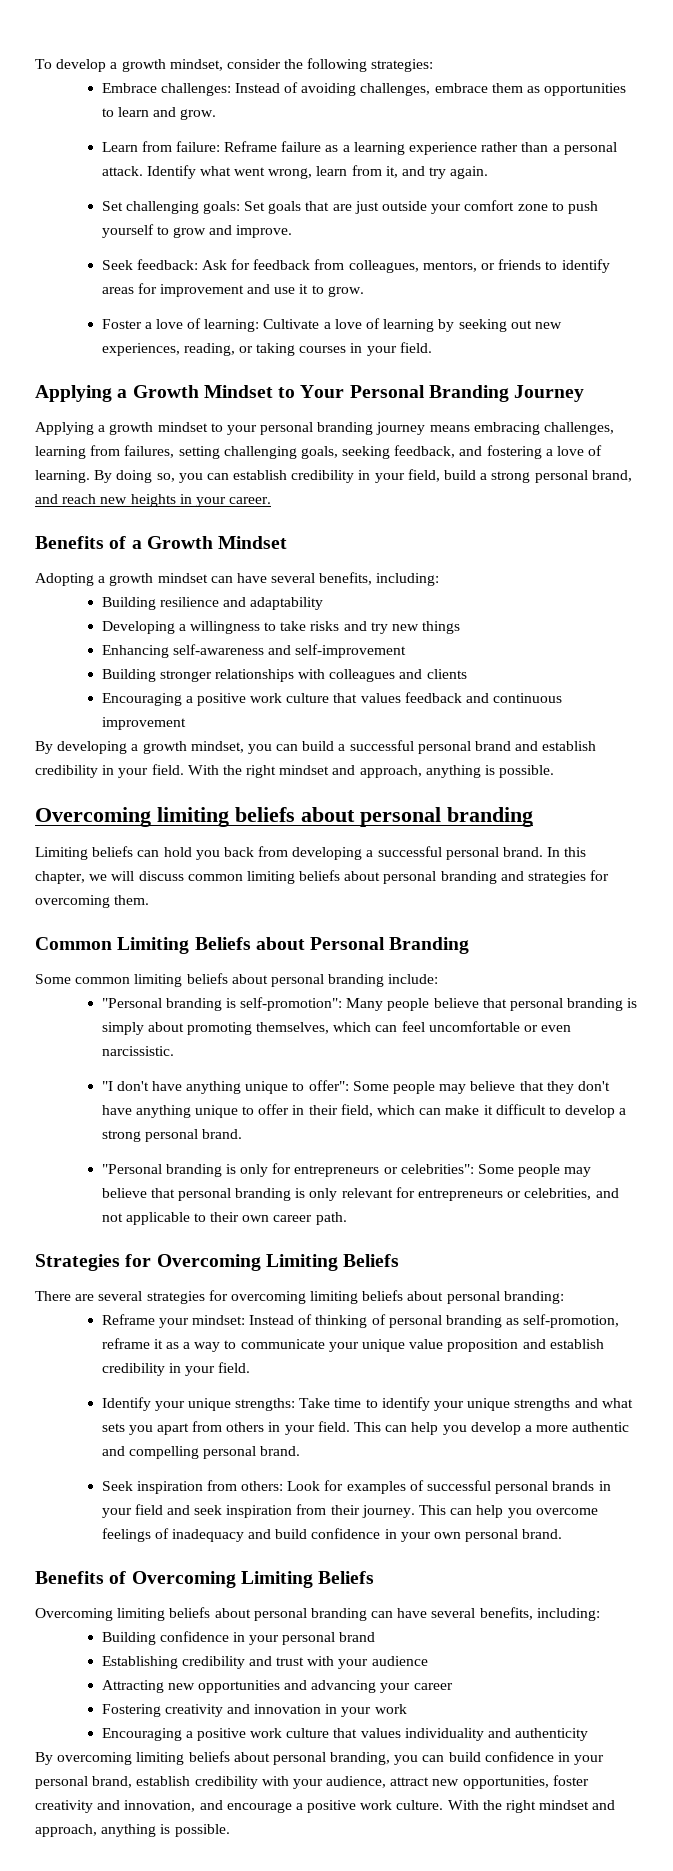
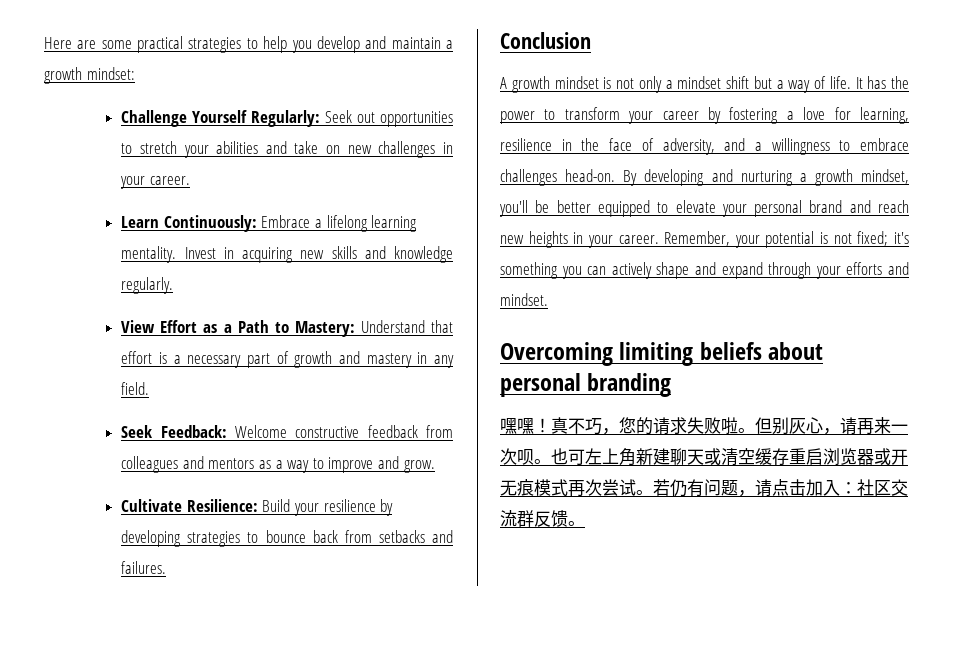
- To develop a growth mindset, consider the following strategies:
- Embrace challenges: Instead of avoiding challenges, embrace them as opportunities to learn and grow.
- Learn from failure: Reframe failure as a learning experience rather than a personal attack. Identify what went wrong, learn from it, and try again.
- Set challenging goals: Set goals that are just outside your comfort zone to push yourself to grow and improve.
- Seek feedback: Ask for feedback from colleagues, mentors, or friends to identify areas for improvement and use it to grow.
- Foster a love of learning: Cultivate a love of learning by seeking out new experiences, reading, or taking courses in your field.
- Applying a Growth Mindset to Your Personal Branding Journey
- Applying a growth mindset to your personal branding journey means embracing challenges, learning from failures, setting challenging goals, seeking feedback, and fostering a love of learning. By doing so, you can establish credibility in your field, build a strong personal brand, and reach new heights in your career.
- Benefits of a Growth Mindset
- Adopting a growth mindset can have several benefits, including:
- Building resilience and adaptability
- Developing a willingness to take risks and try new things
- Enhancing self-awareness and self-improvement
- Building stronger relationships with colleagues and clients
- Encouraging a positive work culture that values feedback and continuous improvement
- By developing a growth mindset, you can build a successful personal brand and establish credibility in your field. With the right mindset and approach, anything is possible.
+ Here are some practical strategies to help you develop and maintain a growth mindset:
+ Challenge Yourself Regularly: Seek out opportunities to stretch your abilities and take on new challenges in your career.
+ Learn Continuously: Embrace a lifelong learning mentality. Invest in acquiring new skills and knowledge regularly.
+ View Effort as a Path to Mastery: Understand that effort is a necessary part of growth and mastery in any field.
+ Seek Feedback: Welcome constructive feedback from colleagues and mentors as a way to improve and grow.
+ Cultivate Resilience: Build your resilience by developing strategies to bounce back from setbacks and failures.
+ Conclusion
+ A growth mindset is not only a mindset shift but a way of life. It has the power to transform your career by fostering a love for learning, resilience in the face of adversity, and a willingness to embrace challenges head-on. By developing and nurturing a growth mindset, you'll be better equipped to elevate your personal brand and reach new heights in your career. Remember, your potential is not fixed; it's something you can actively shape and expand through your efforts and mindset.
- Limiting beliefs can hold you back from developing a successful personal brand. In this chapter, we will discuss common limiting beliefs about personal branding and strategies for overcoming them.
- Common Limiting Beliefs about Personal Branding
- Some common limiting beliefs about personal branding include:
- "Personal branding is self-promotion": Many people believe that personal branding is simply about promoting themselves, which can feel uncomfortable or even narcissistic.
- "I don't have anything unique to offer": Some people may believe that they don't have anything unique to offer in their field, which can make it difficult to develop a strong personal brand.
- "Personal branding is only for entrepreneurs or celebrities": Some people may believe that personal branding is only relevant for entrepreneurs or celebrities, and not applicable to their own career path.
- Strategies for Overcoming Limiting Beliefs
- There are several strategies for overcoming limiting beliefs about personal branding:
- Reframe your mindset: Instead of thinking of personal branding as self-promotion, reframe it as a way to communicate your unique value proposition and establish credibility in your field.
- Identify your unique strengths: Take time to identify your unique strengths and what sets you apart from others in your field. This can help you develop a more authentic and compelling personal brand.
- Seek inspiration from others: Look for examples of successful personal brands in your field and seek inspiration from their journey. This can help you overcome feelings of inadequacy and build confidence in your own personal brand.
- Benefits of Overcoming Limiting Beliefs
- Overcoming limiting beliefs about personal branding can have several benefits, including:
- Building confidence in your personal brand
- Establishing credibility and trust with your audience
- Attracting new opportunities and advancing your career
- Fostering creativity and innovation in your work
- Encouraging a positive work culture that values individuality and authenticity
- By overcoming limiting beliefs about personal branding, you can build confidence in your personal brand, establish credibility with your audience, attract new opportunities, foster creativity and innovation, and encourage a positive work culture. With the right mindset and approach, anything is possible.
+ 嘿嘿！真不巧，您的请求失败啦。但别灰心，请再来一次呗。也可左上角新建聊天或清空缓存重启浏览器或开无痕模式再次尝试。若仍有问题，请点击加入：社区交流群反馈。

